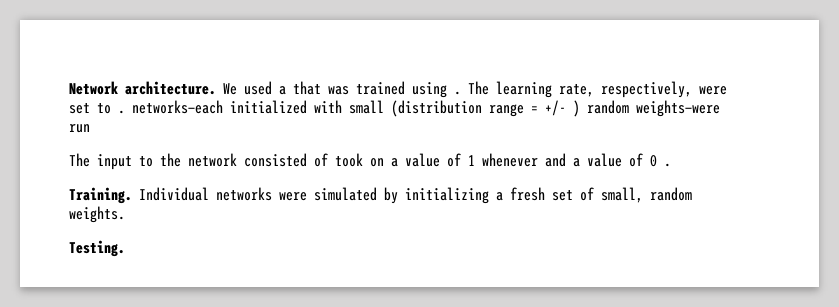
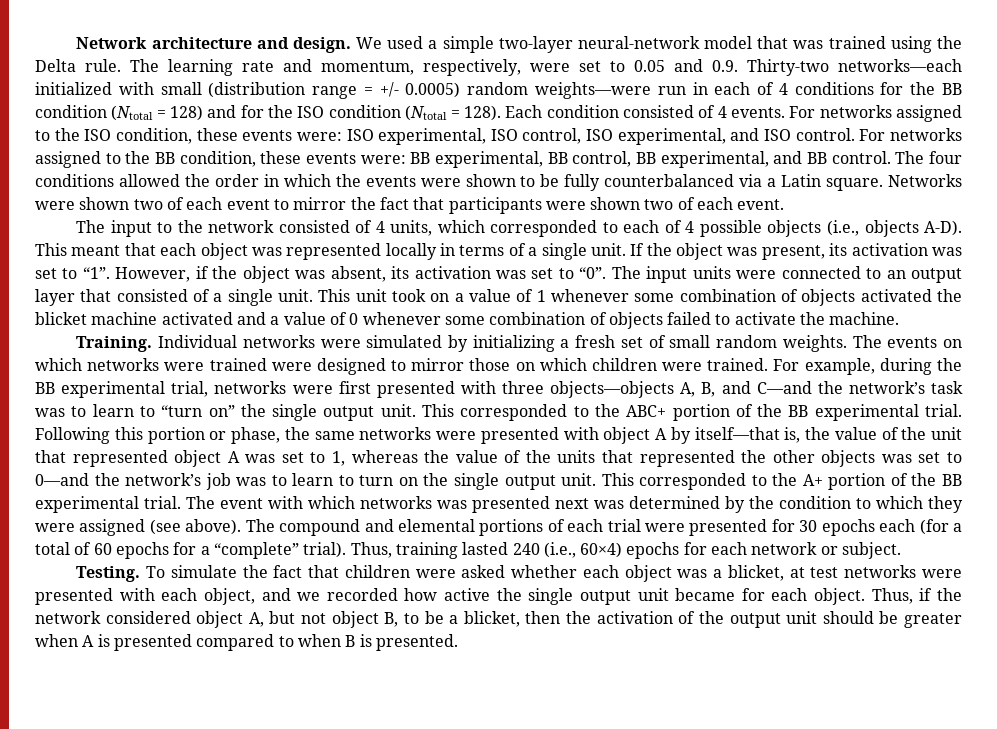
- Network architecture. We used a that was trained using . The learning rate, respectively, were set to . networks—each initialized with small (distribution range = +/- ) random weights—were run
+ Network architecture and design. We used a simple two-layer neural-network model that was trained using the Delta rule. The learning rate and momentum, respectively, were set to 0.05 and 0.9. Thirty-two networks—each initialized with small (distribution range = +/- 0.0005) random weights—were run in each of 4 conditions for the BB condition (Ntotal = 128) and for the ISO condition (Ntotal = 128). Each condition consisted of 4 events. For networks assigned to the ISO condition, these events were: ISO experimental, ISO control, ISO experimental, and ISO control. For networks assigned to the BB condition, these events were: BB experimental, BB control, BB experimental, and BB control. The four conditions allowed the order in which the events were shown to be fully counterbalanced via a Latin square. Networks were shown two of each event to mirror the fact that participants were shown two of each event.
- The input to the network consisted of took on a value of 1 whenever and a value of 0 .
+ The input to the network consisted of 4 units, which corresponded to each of 4 possible objects (i.e., objects A-D). This meant that each object was represented locally in terms of a single unit. If the object was present, its activation was set to “1”. However, if the object was absent, its activation was set to “0”. The input units were connected to an output layer that consisted of a single unit. This unit took on a value of 1 whenever some combination of objects activated the blicket machine activated and a value of 0 whenever some combination of objects failed to activate the machine.
- Individual networks were simulated by initializing a fresh set of small, random weights.
- Testing.
+ Individual networks were simulated by initializing a fresh set of small random weights. The events on which networks were trained were designed to mirror those on which children were trained. For example, during the BB experimental trial, networks were first presented with three objects—objects A, B, and C—and the network’s task was to learn to “turn on” the single output unit. This corresponded to the ABC+ portion of the BB experimental trial. Following this portion or phase, the same networks were presented with object A by itself—that is, the value of the unit that represented object A was set to 1, whereas the value of the units that represented the other objects was set to 0—and the network’s job was to learn to turn on the single output unit. This corresponded to the A+ portion of the BB experimental trial. The event with which networks was presented next was determined by the condition to which they were assigned (see above). The compound and elemental portions of each trial were presented for 30 epochs each (for a total of 60 epochs for a “complete” trial). Thus, training lasted 240 (i.e., 60×4) epochs for each network or subject.
+ Testing. To simulate the fact that children were asked whether each object was a blicket, at test networks were presented with each object, and we recorded how active the single output unit became for each object. Thus, if the network considered object A, but not object B, to be a blicket, then the activation of the output unit should be greater when A is presented compared to when B is presented.

